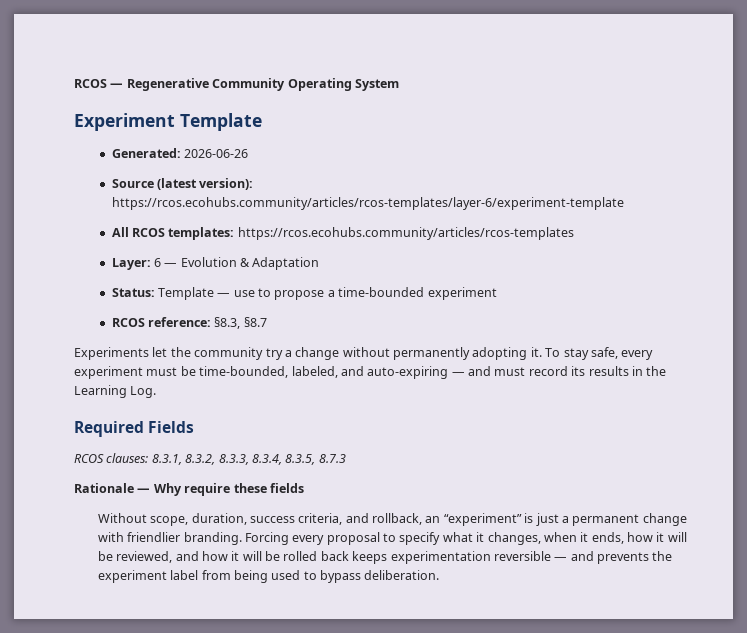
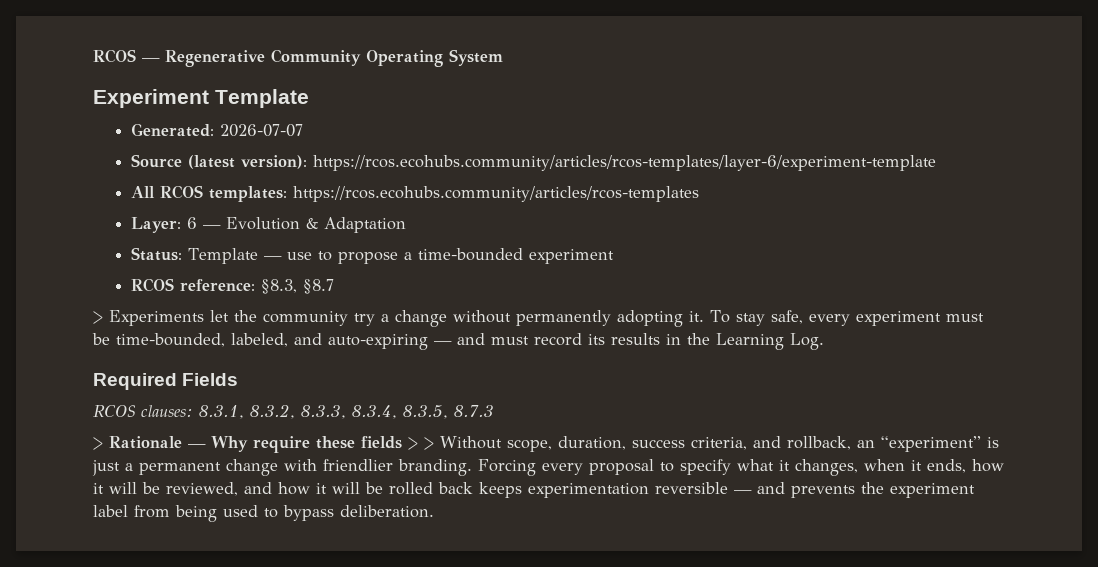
- Generated: 2026-06-26
+ Generated: 2026-07-07
- Experiments let the community try a change without permanently adopting it.
+ > Experiments let the community try a change without permanently adopting it.
- Rationale — Why require these fields
- Without scope, duration, success criteria, and rollback, an “experiment” is just a permanent change with friendlier branding.
+ > Rationale — Why require these fields > > Without scope, duration, success criteria, and rollback, an “experiment” is just a permanent change with friendlier branding.

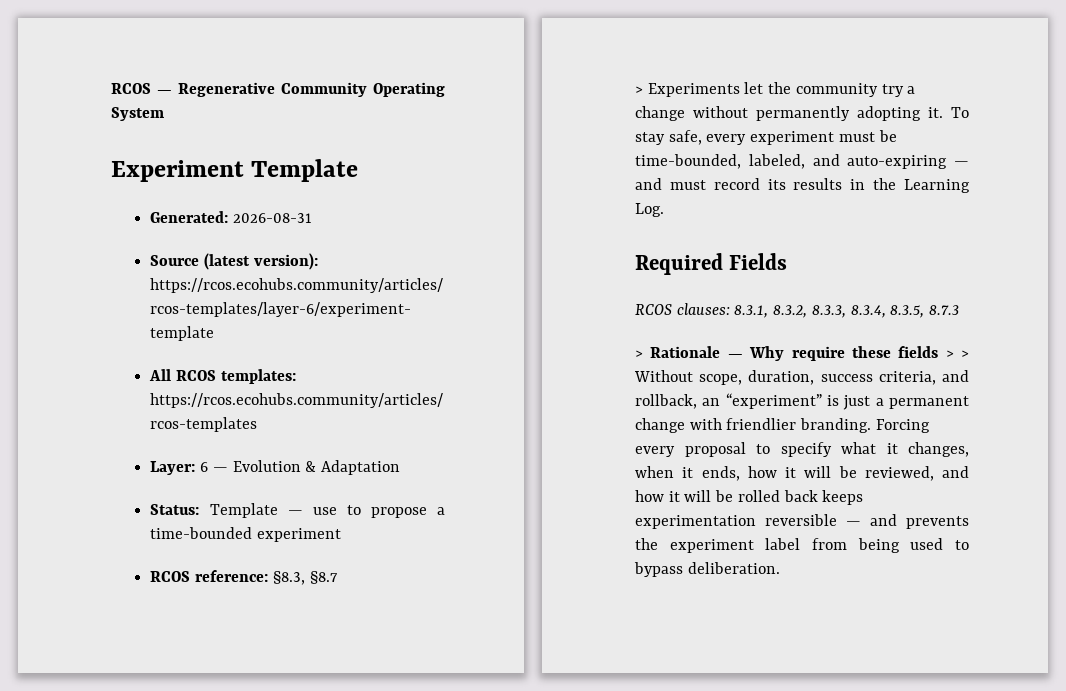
- Generated: 2026-07-07
+ Generated: 2026-08-31

